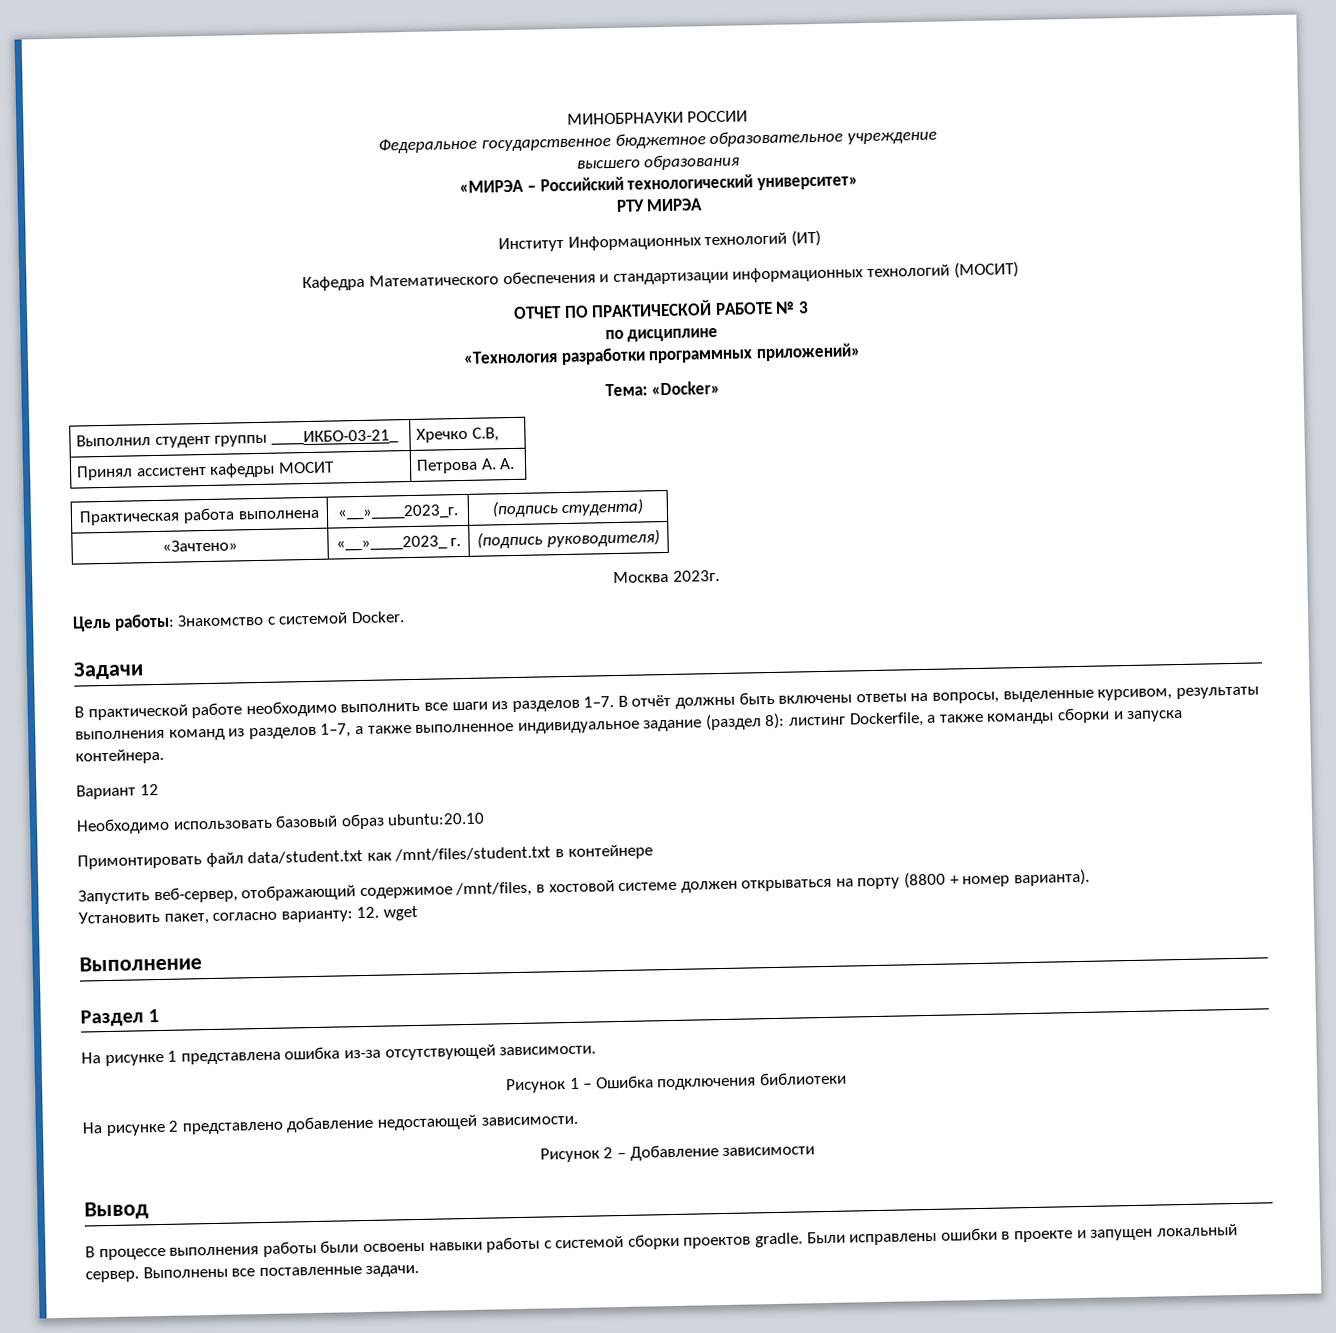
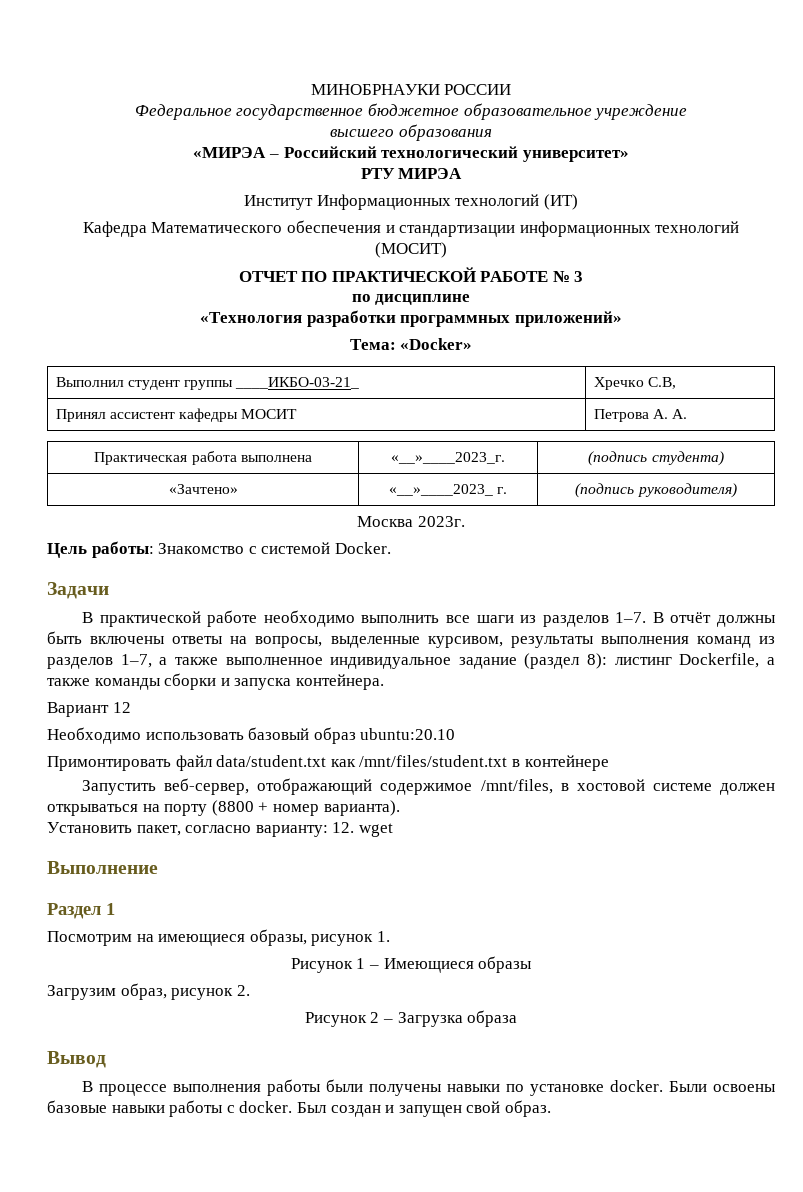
- На рисунке 1 представлена ошибка из-за отсутствующей зависимости.
- Рисунок 1 – Ошибка подключения библиотеки
- На рисунке 2 представлено добавление недостающей зависимости.
+ Посмотрим на имеющиеся образы, рисунок 1.
+ Рисунок 1 – Имеющиеся образы
+ Загрузим образ, рисунок 2.
- Рисунок 2 – Добавление зависимости
+ Рисунок 2 – Загрузка образа
- В процессе выполнения работы были освоены навыки работы с системой сборки проектов gradle. Были исправлены ошибки в проекте и запущен локальный сервер. Выполнены все поставленные задачи.
+ В процессе выполнения работы были получены навыки по установке docker. Были освоены базовые навыки работы с docker. Был создан и запущен свой образ.

